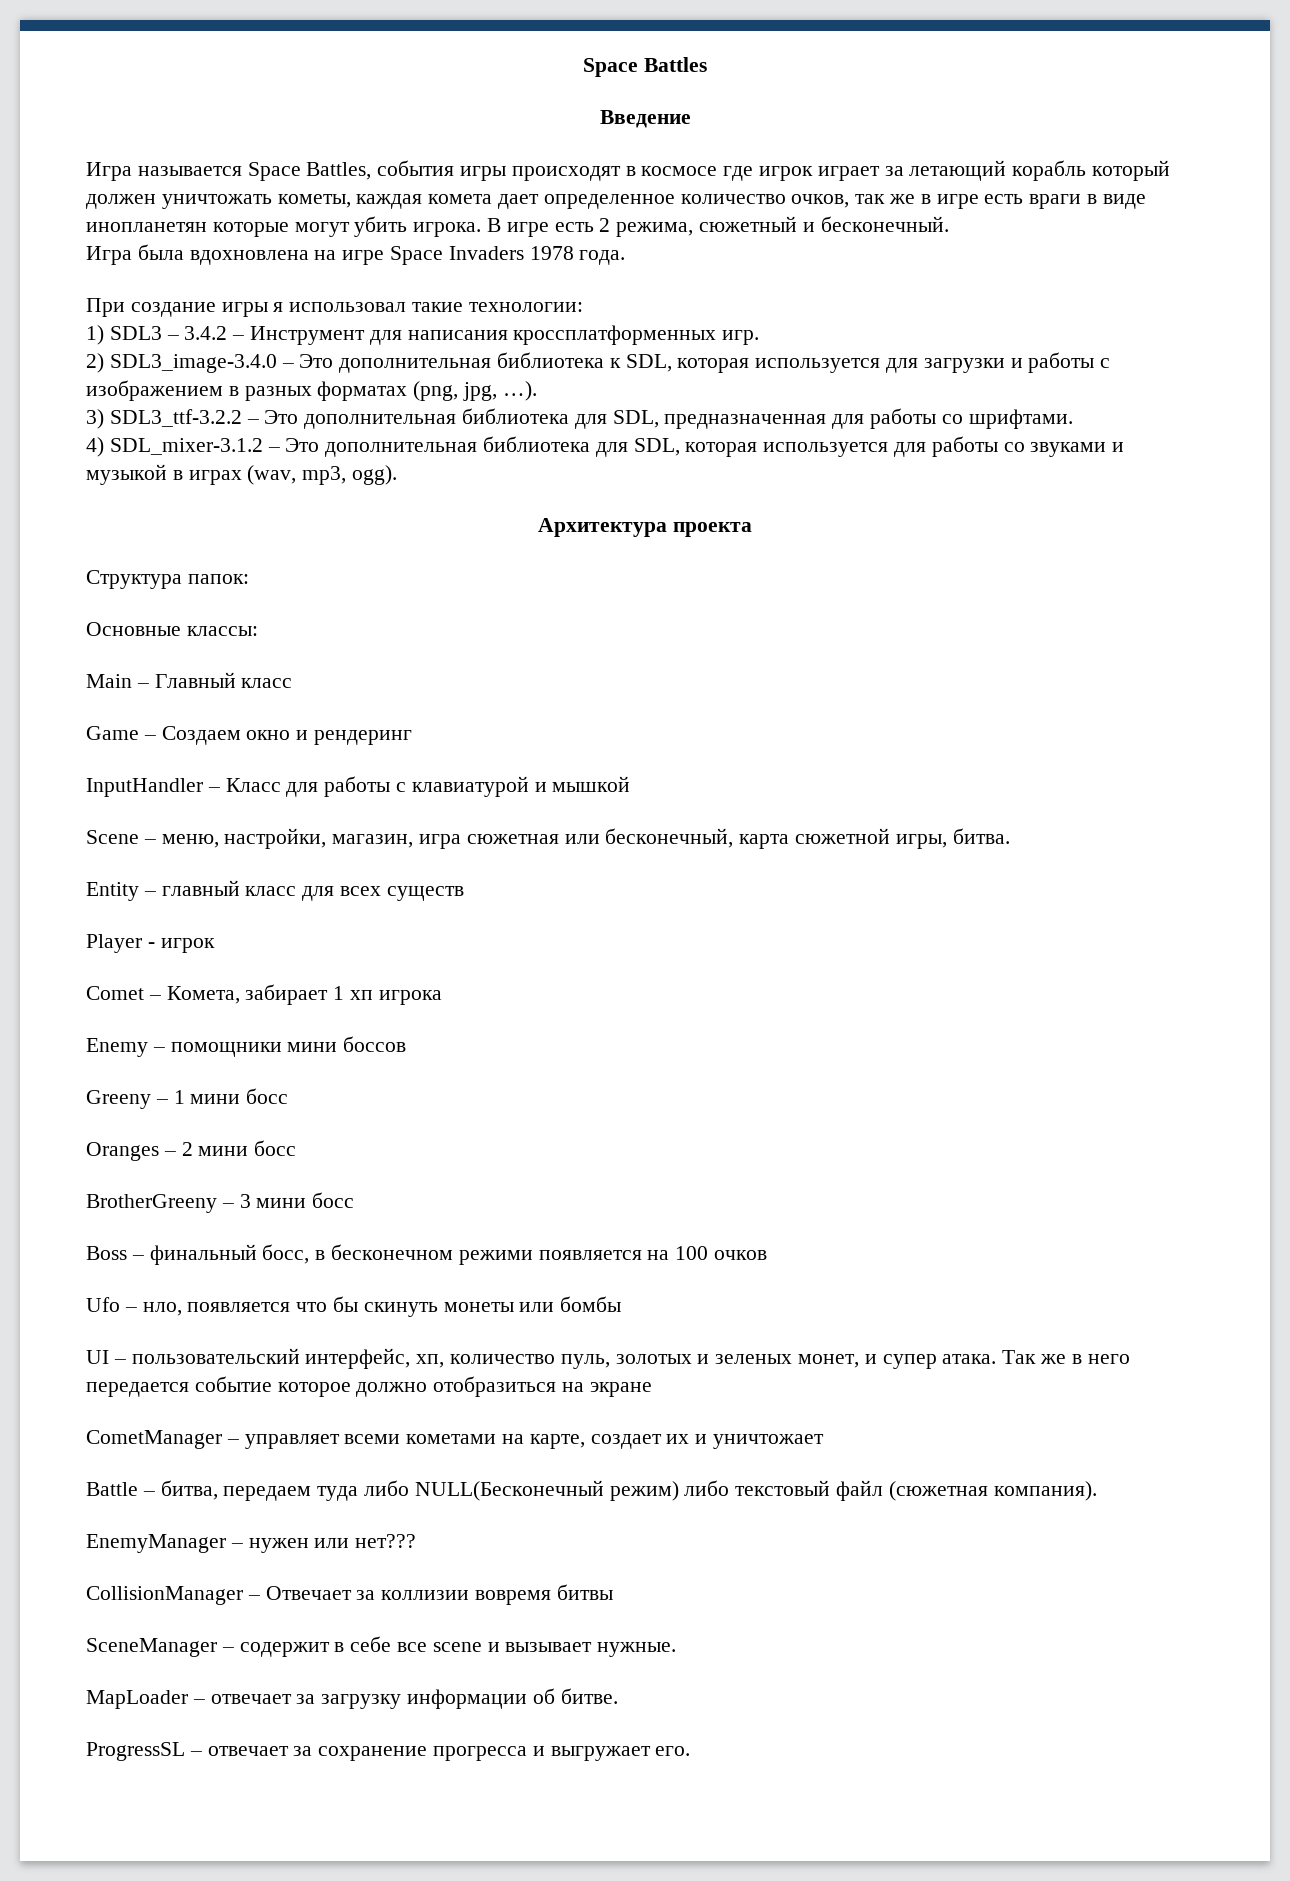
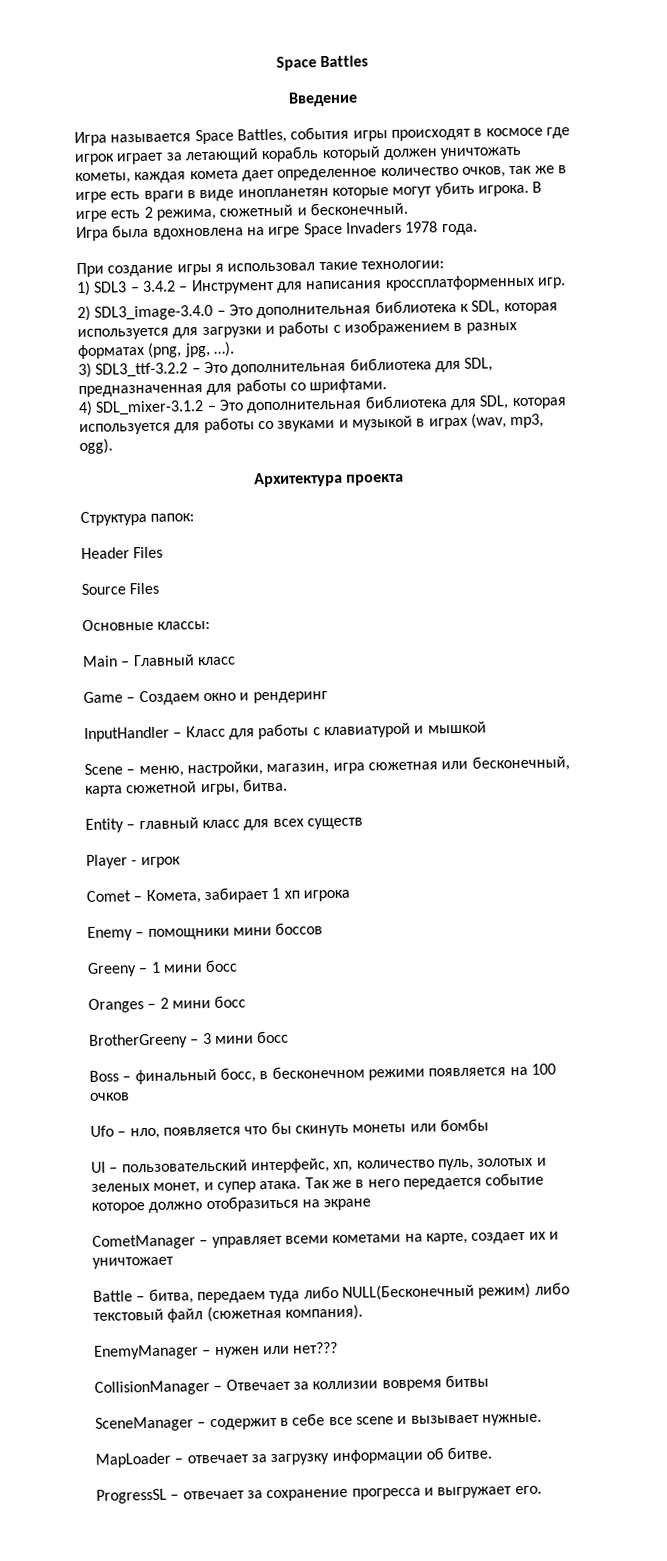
+ Header Files
+ Source Files

